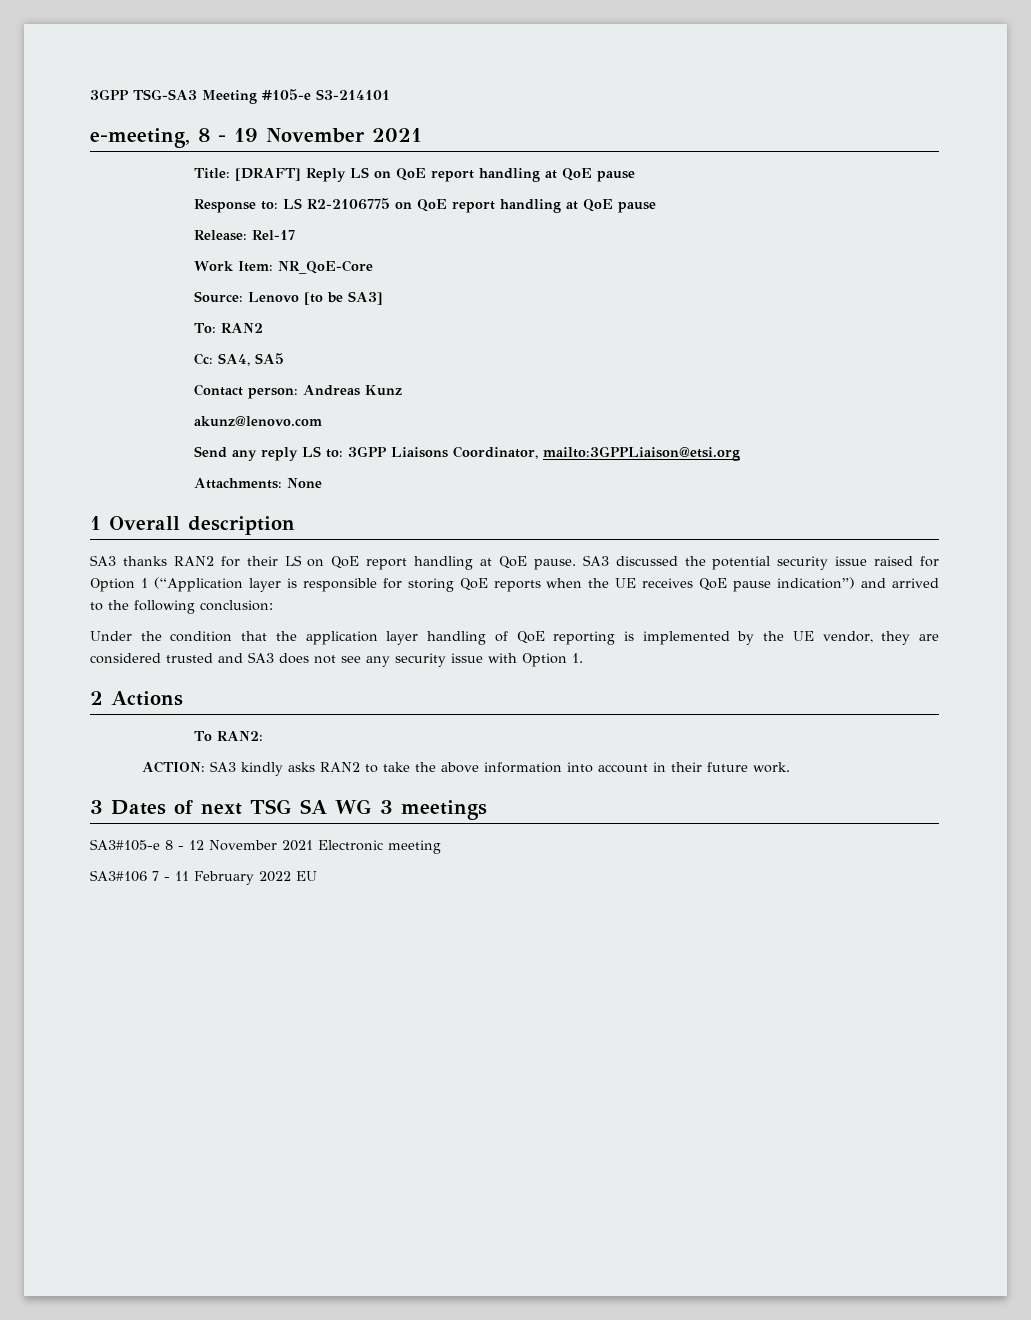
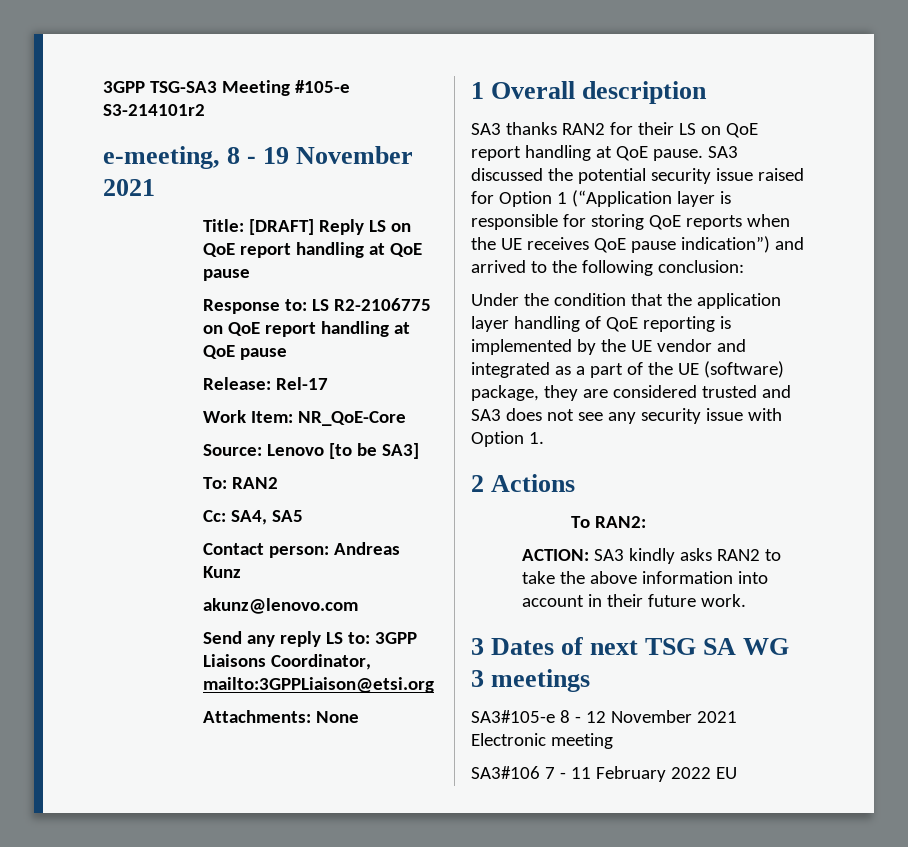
- 3GPP TSG-SA3 Meeting #105-e S3-214101
+ 3GPP TSG-SA3 Meeting #105-e S3-214101r2
- Under the condition that the application layer handling of QoE reporting is implemented by the UE vendor, they are considered trusted and SA3 does not see any security issue with Option 1.
+ Under the condition that the application layer handling of QoE reporting is implemented by the UE vendor and integrated as a part of the UE (software) package, they are considered trusted and SA3 does not see any security issue with Option 1.

